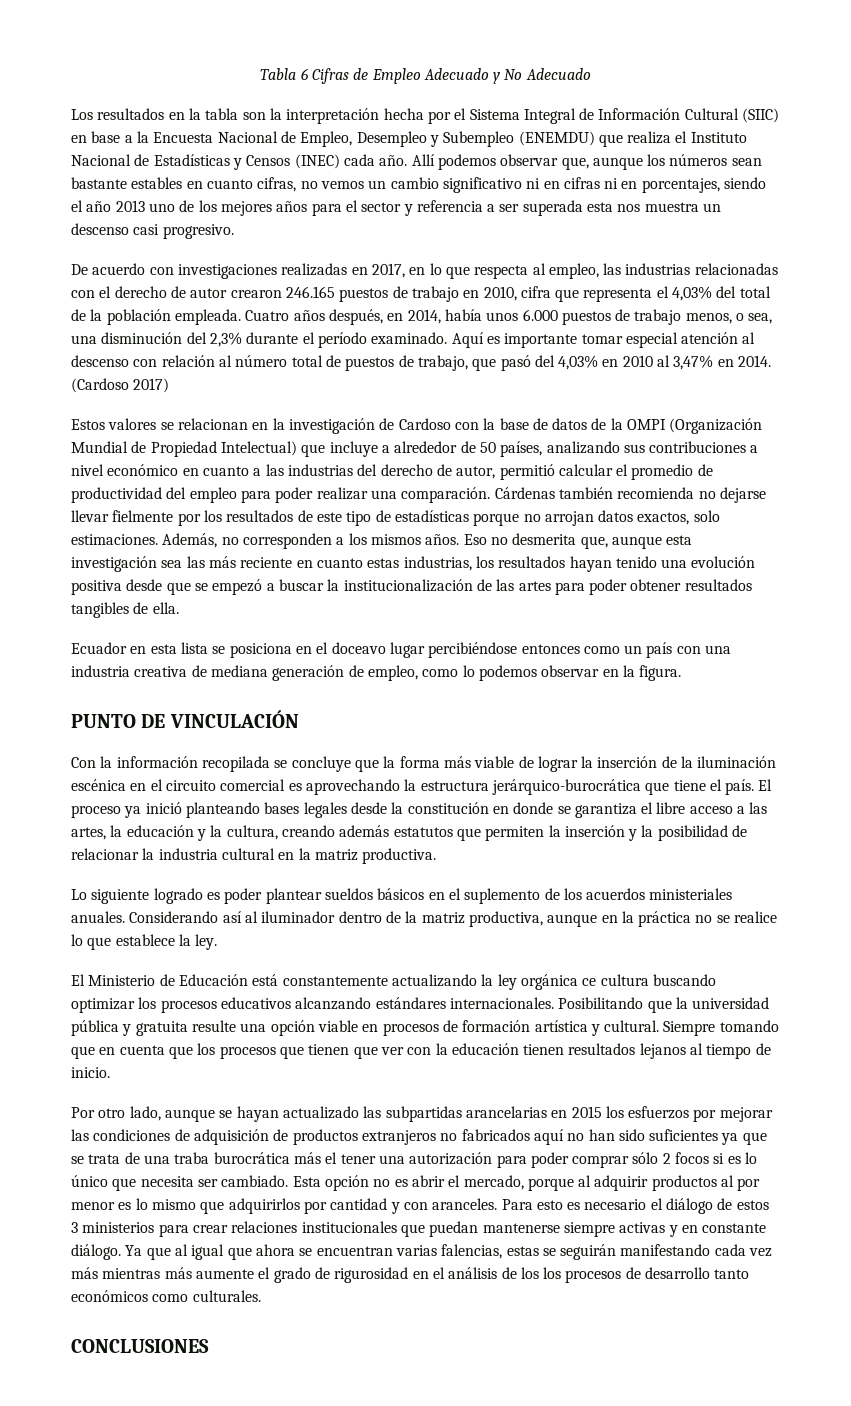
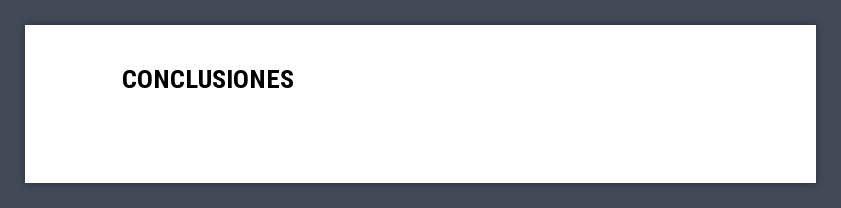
- Tabla 6 Cifras de Empleo Adecuado y No Adecuado
- Los resultados en la tabla son la interpretación hecha por el Sistema Integral de Información Cultural (SIIC) en base a la Encuesta Nacional de Empleo, Desempleo y Subempleo (ENEMDU) que realiza el Instituto Nacional de Estadísticas y Censos (INEC) cada año. Allí podemos observar que, aunque los números sean bastante estables en cuanto cifras, no vemos un cambio significativo ni en cifras ni en porcentajes, siendo el año 2013 uno de los mejores años para el sector y referencia a ser superada esta nos muestra un descenso casi progresivo.
- De acuerdo con investigaciones realizadas en 2017, en lo que respecta al empleo, las industrias relacionadas con el derecho de autor crearon 246.165 puestos de trabajo en 2010, cifra que representa el 4,03% del total de la población empleada. Cuatro años después, en 2014, había unos 6.000 puestos de trabajo menos, o sea, una disminución del 2,3% durante el período examinado. Aquí es importante tomar especial atención al descenso con relación al número total de puestos de trabajo, que pasó del 4,03% en 2010 al 3,47% en 2014. (Cardoso 2017)
- Estos valores se relacionan en la investigación de Cardoso con la base de datos de la OMPI (Organización Mundial de Propiedad Intelectual) que incluye a alrededor de 50 países, analizando sus contribuciones a nivel económico en cuanto a las industrias del derecho de autor, permitió calcular el promedio de productividad del empleo para poder realizar una comparación. Cárdenas también recomienda no dejarse llevar fielmente por los resultados de este tipo de estadísticas porque no arrojan datos exactos, solo estimaciones. Además, no corresponden a los mismos años. Eso no desmerita que, aunque esta investigación sea las más reciente en cuanto estas industrias, los resultados hayan tenido una evolución positiva desde que se empezó a buscar la institucionalización de las artes para poder obtener resultados tangibles de ella.
- Ecuador en esta lista se posiciona en el doceavo lugar percibiéndose entonces como un país con una industria creativa de mediana generación de empleo, como lo podemos observar en la figura.
- PUNTO DE VINCULACIÓN
- Con la información recopilada se concluye que la forma más viable de lograr la inserción de la iluminación escénica en el circuito comercial es aprovechando la estructura jerárquico-burocrática que tiene el país. El proceso ya inició planteando bases legales desde la constitución en donde se garantiza el libre acceso a las artes, la educación y la cultura, creando además estatutos que permiten la inserción y la posibilidad de relacionar la industria cultural en la matriz productiva.
- Lo siguiente logrado es poder plantear sueldos básicos en el suplemento de los acuerdos ministeriales anuales. Considerando así al iluminador dentro de la matriz productiva, aunque en la práctica no se realice lo que establece la ley.
- El Ministerio de Educación está constantemente actualizando la ley orgánica ce cultura buscando optimizar los procesos educativos alcanzando estándares internacionales. Posibilitando que la universidad pública y gratuita resulte una opción viable en procesos de formación artística y cultural. Siempre tomando que en cuenta que los procesos que tienen que ver con la educación tienen resultados lejanos al tiempo de inicio.
- Por otro lado, aunque se hayan actualizado las subpartidas arancelarias en 2015 los esfuerzos por mejorar las condiciones de adquisición de productos extranjeros no fabricados aquí no han sido suficientes ya que se trata de una traba burocrática más el tener una autorización para poder comprar sólo 2 focos si es lo único que necesita ser cambiado. Esta opción no es abrir el mercado, porque al adquirir productos al por menor es lo mismo que adquirirlos por cantidad y con aranceles. Para esto es necesario el diálogo de estos 3 ministerios para crear relaciones institucionales que puedan mantenerse siempre activas y en constante diálogo. Ya que al igual que ahora se encuentran varias falencias, estas se seguirán manifestando cada vez más mientras más aumente el grado de rigurosidad en el análisis de los los procesos de desarrollo tanto económicos como culturales.

